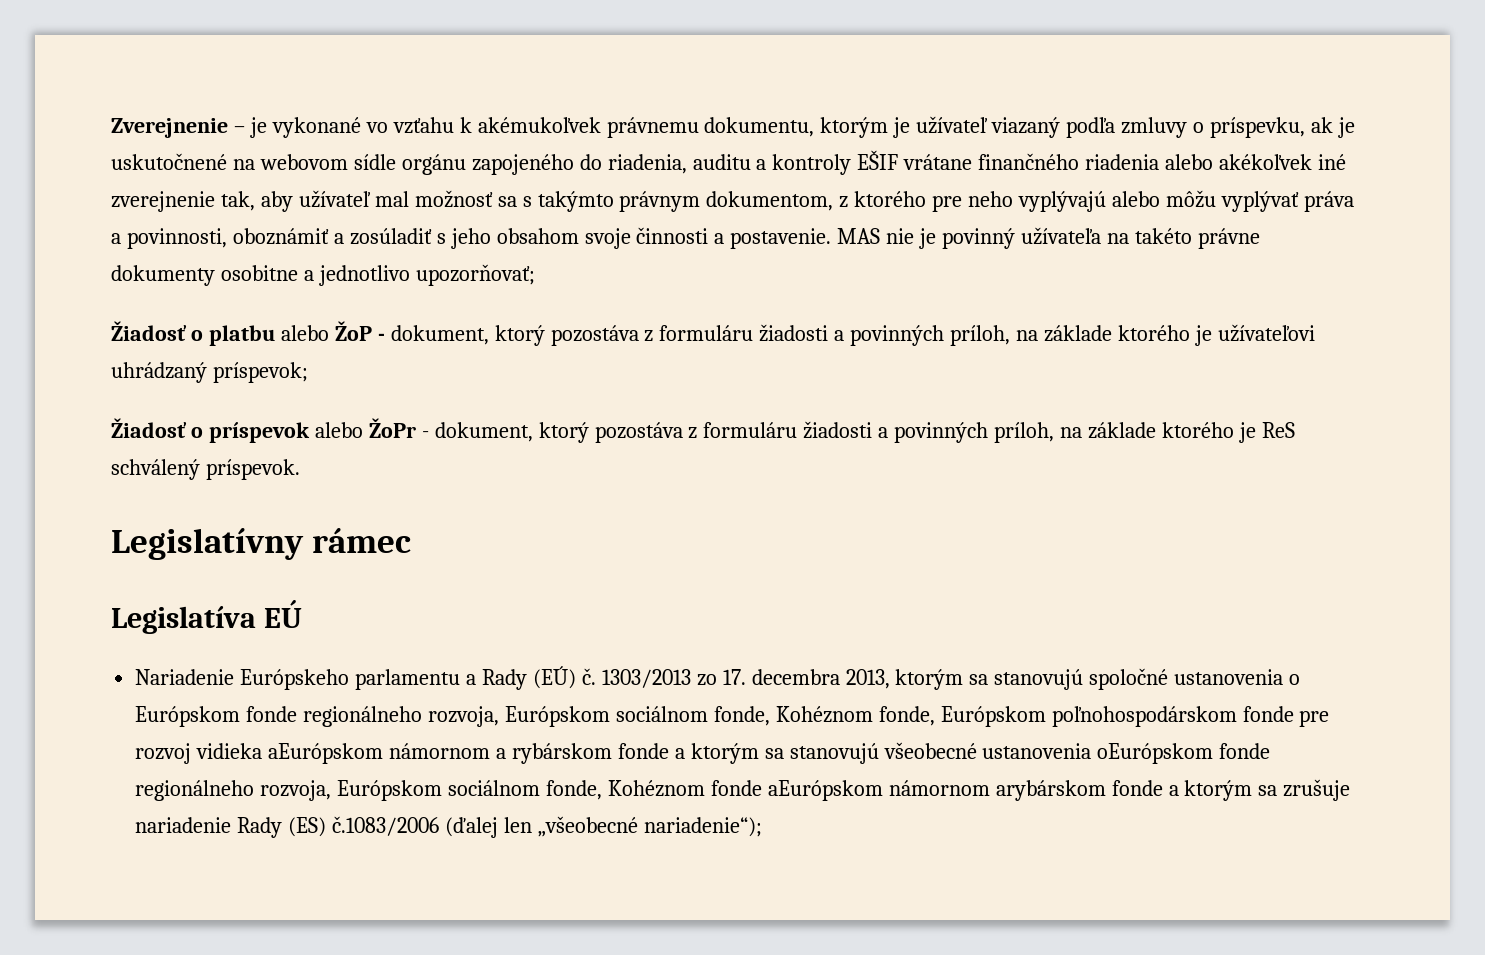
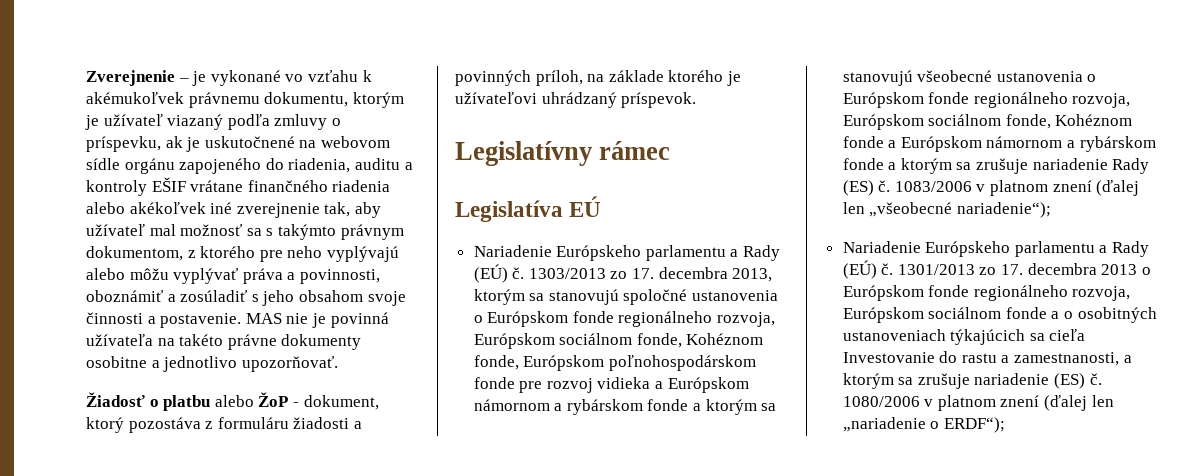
- MAS nie je povinný užívateľa na takéto právne dokumenty osobitne a jednotlivo upozorňovať;
+ MAS nie je povinná užívateľa na takéto právne dokumenty osobitne a jednotlivo upozorňovať.
- Žiadosť o platbu alebo ŽoP - dokument, ktorý pozostáva z formuláru žiadosti a povinných príloh, na základe ktorého je užívateľovi uhrádzaný príspevok;
- Žiadosť o príspevok alebo ŽoPr - dokument, ktorý pozostáva z formuláru žiadosti a povinných príloh, na základe ktorého je ReS schválený príspevok.
+ Žiadosť o platbu alebo ŽoP - dokument, ktorý pozostáva z formuláru žiadosti a povinných príloh, na základe ktorého je užívateľovi uhrádzaný príspevok.
- 1303/2013 zo 17. decembra 2013, ktorým sa stanovujú spoločné ustanovenia o Európskom fonde regionálneho rozvoja, Európskom sociálnom fonde, Kohéznom fonde, Európskom poľnohospodárskom fonde pre rozvoj vidieka aEurópskom námornom a rybárskom fonde a ktorým sa stanovujú všeobecné ustanovenia oEurópskom fonde regionálneho rozvoja, Európskom sociálnom fonde, Kohéznom fonde aEurópskom námornom arybárskom fonde a ktorým sa zrušuje nariadenie Rady (ES) č.1083/2006 (ďalej len „všeobecné nariadenie“);
+ 1303/2013 zo 17. decembra 2013, ktorým sa stanovujú spoločné ustanovenia o Európskom fonde regionálneho rozvoja, Európskom sociálnom fonde, Kohéznom fonde, Európskom poľnohospodárskom fonde pre rozvoj vidieka a Európskom námornom a rybárskom fonde a ktorým sa stanovujú všeobecné ustanovenia o Európskom fonde regionálneho rozvoja, Európskom sociálnom fonde, Kohéznom fonde a Európskom námornom a rybárskom fonde a ktorým sa zrušuje nariadenie Rady (ES) č. 1083/2006 v platnom znení (ďalej len „všeobecné nariadenie“);
+ Nariadenie Európskeho parlamentu a Rady (EÚ) č. 1301/2013 zo 17. decembra 2013 o Európskom fonde regionálneho rozvoja, Európskom sociálnom fonde a o osobitných ustanoveniach týkajúcich sa cieľa Investovanie do rastu a zamestnanosti, a ktorým sa zrušuje nariadenie (ES) č. 1080/2006 v platnom znení (ďalej len „nariadenie o ERDF“);

